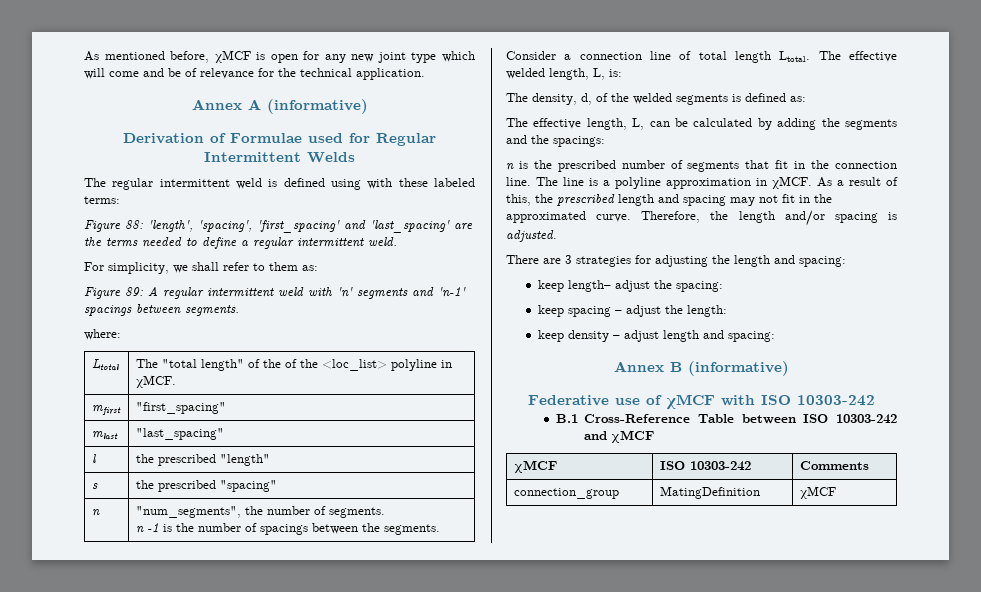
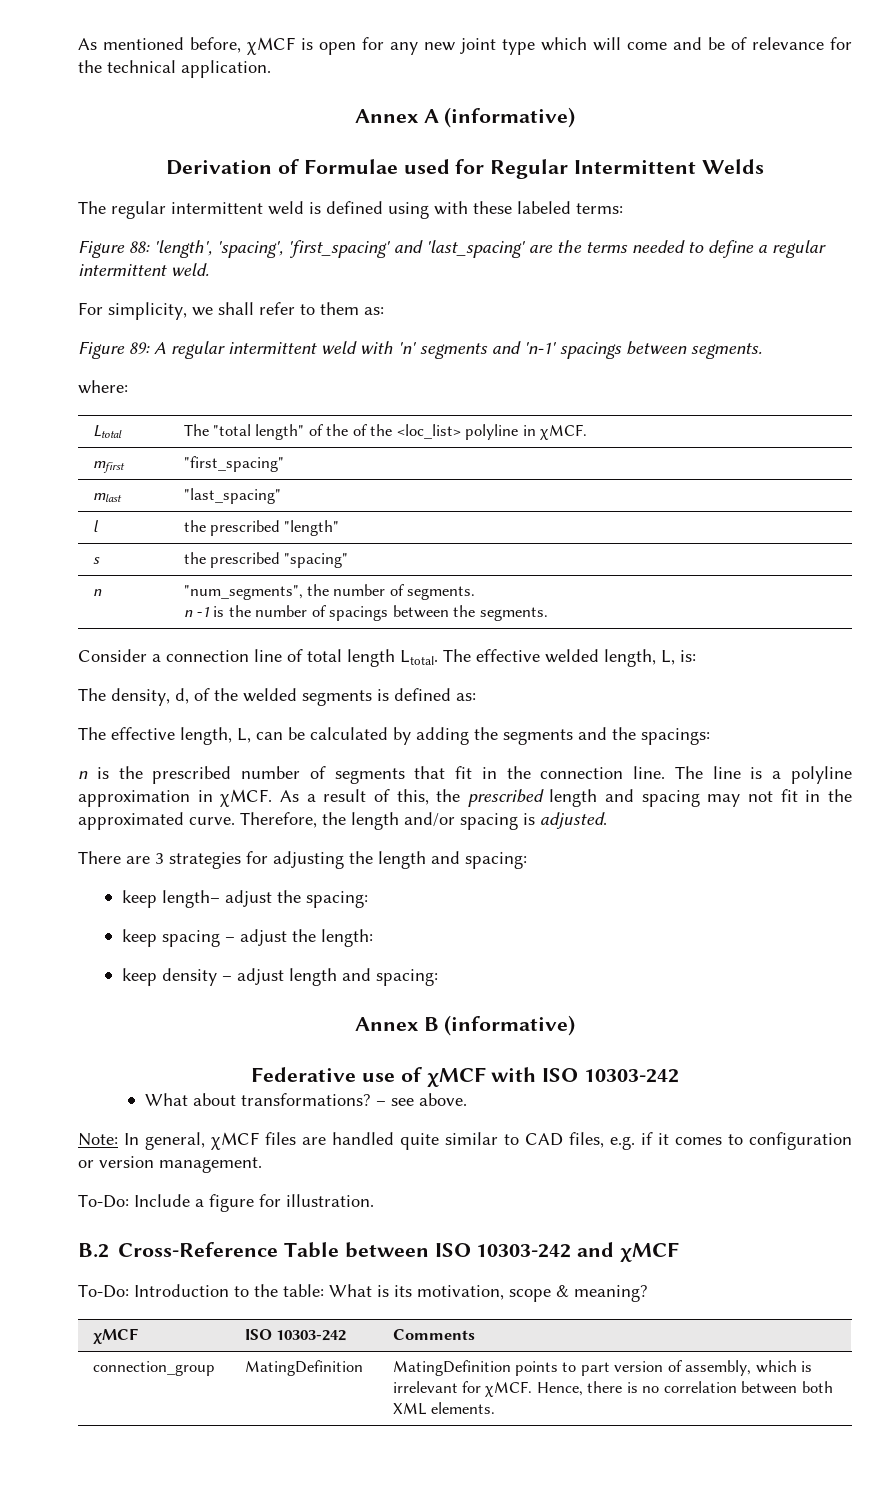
- B.1 Cross-Reference Table between ISO 10303-242 and χMCF
+ What about transformations? – see above.
+ Note: In general, χMCF files are handled quite similar to CAD files, e.g. if it comes to configuration or version management.
+ To-Do: Include a figure for illustration.
+ B.2 Cross-Reference Table between ISO 10303-242 and χMCF
+ To-Do: Introduction to the table: What is its motivation, scope & meaning?
- connection_group | MatingDefinition | χMCF
+ connection_group | MatingDefinition | MatingDefinition points to part version of assembly, which is irrelevant for χMCF. Hence, there is no correlation between both XML elements.

